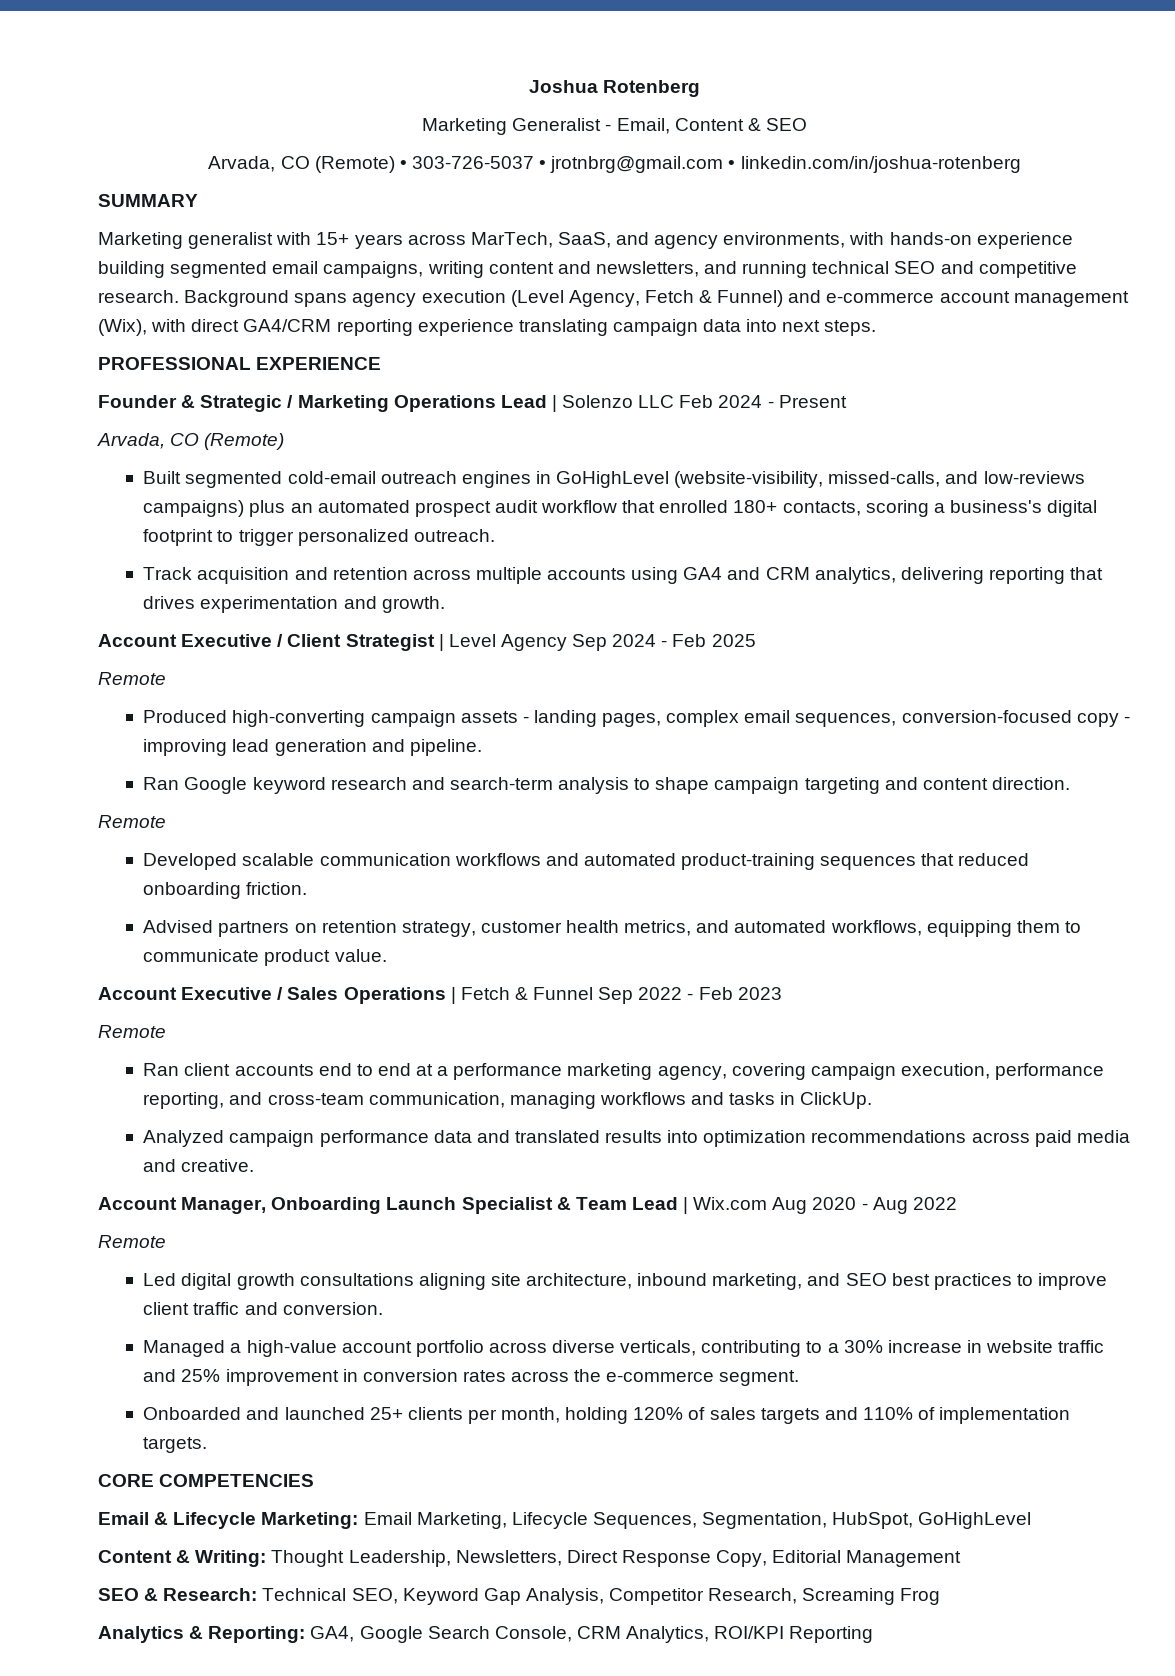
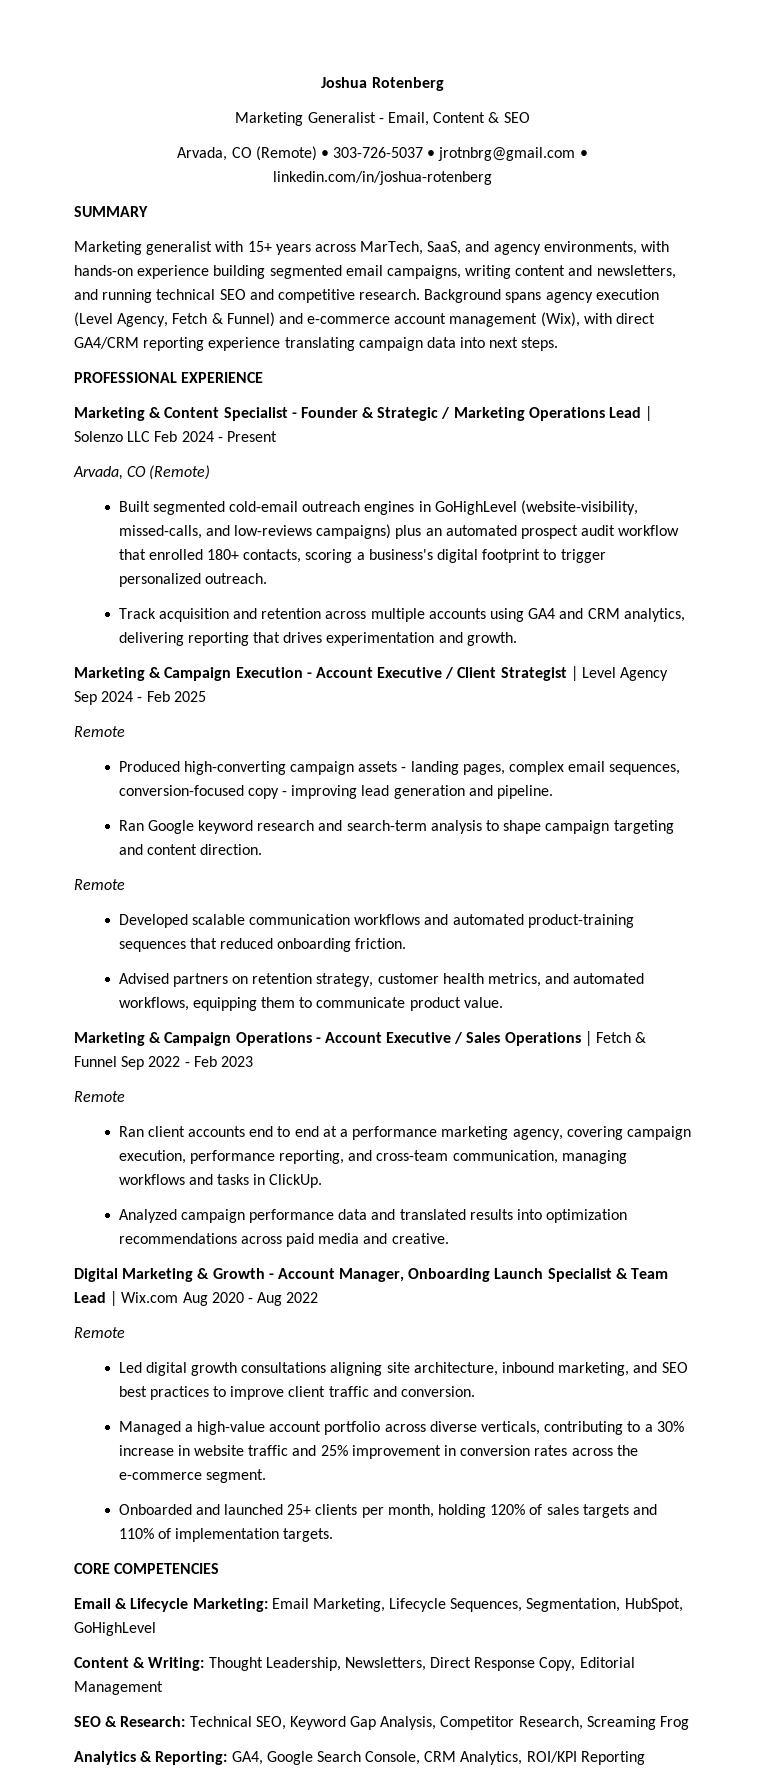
- Founder & Strategic / Marketing Operations Lead | Solenzo LLC Feb 2024 - Present
+ Marketing & Content Specialist - Founder & Strategic / Marketing Operations Lead | Solenzo LLC Feb 2024 - Present
- Account Executive / Client Strategist | Level Agency Sep 2024 - Feb 2025
+ Marketing & Campaign Execution - Account Executive / Client Strategist | Level Agency Sep 2024 - Feb 2025
- Account Executive / Sales Operations | Fetch & Funnel Sep 2022 - Feb 2023
+ Marketing & Campaign Operations - Account Executive / Sales Operations | Fetch & Funnel Sep 2022 - Feb 2023
- Account Manager, Onboarding Launch Specialist & Team Lead | Wix.com Aug 2020 - Aug 2022
+ Digital Marketing & Growth - Account Manager, Onboarding Launch Specialist & Team Lead | Wix.com Aug 2020 - Aug 2022

